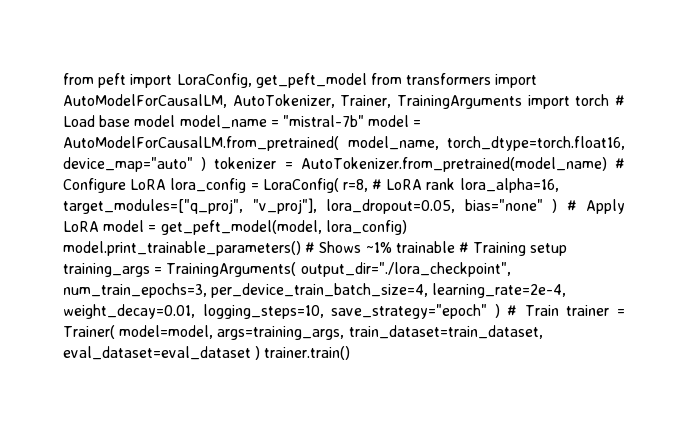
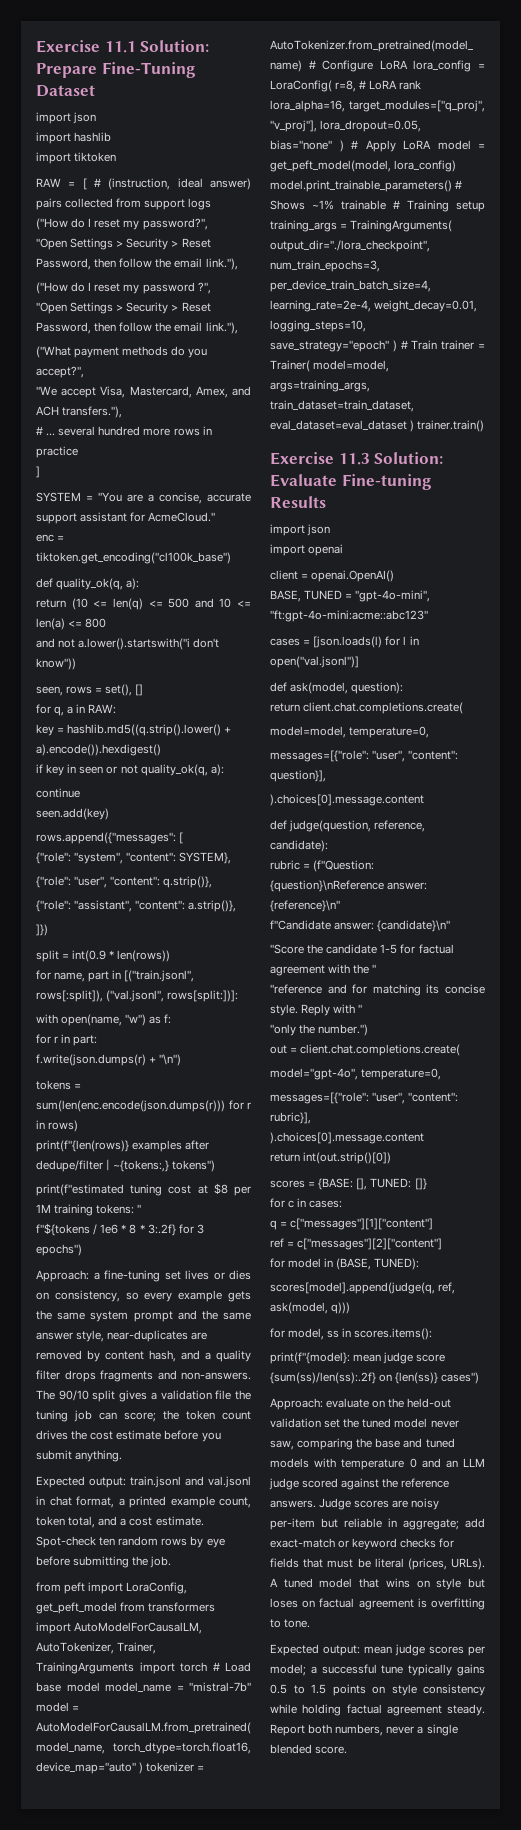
+ Exercise 11.1 Solution: Prepare Fine-Tuning Dataset
+ import json
+ import hashlib
+ import tiktoken
+ RAW = [ # (instruction, ideal answer) pairs collected from support logs
+ ("How do I reset my password?",
+ "Open Settings > Security > Reset Password, then follow the email link."),
+ ("How do I reset my password ?",
+ "Open Settings > Security > Reset Password, then follow the email link."),
+ ("What payment methods do you accept?",
+ "We accept Visa, Mastercard, Amex, and ACH transfers."),
+ # ... several hundred more rows in practice
+ ]
+ SYSTEM = "You are a concise, accurate support assistant for AcmeCloud."
+ enc = tiktoken.get_encoding("cl100k_base")
+ def quality_ok(q, a):
+ return (10 <= len(q) <= 500 and 10 <= len(a) <= 800
+ and not a.lower().startswith("i don't know"))
+ seen, rows = set(), []
+ for q, a in RAW:
+ key = hashlib.md5((q.strip().lower() + a).encode()).hexdigest()
+ if key in seen or not quality_ok(q, a):
+ continue
+ seen.add(key)
+ rows.append({"messages": [
+ {"role": "system", "content": SYSTEM},
+ {"role": "user", "content": q.strip()},
+ {"role": "assistant", "content": a.strip()},
+ ]})
+ split = int(0.9 * len(rows))
+ for name, part in [("train.jsonl", rows[:split]), ("val.jsonl", rows[split:])]:
+ with open(name, "w") as f:
+ for r in part:
+ f.write(json.dumps(r) + "\n")
+ tokens = sum(len(enc.encode(json.dumps(r))) for r in rows)
+ print(f"{len(rows)} examples after dedupe/filter | ~{tokens:,} tokens")
+ print(f"estimated tuning cost at $8 per 1M training tokens: "
+ f"${tokens / 1e6 * 8 * 3:.2f} for 3 epochs")
+ Approach: a fine-tuning set lives or dies on consistency, so every example gets the same system prompt and the same answer style, near-duplicates are removed by content hash, and a quality filter drops fragments and non-answers. The 90/10 split gives a validation file the tuning job can score; the token count drives the cost estimate before you submit anything.
+ Expected output: train.jsonl and val.jsonl in chat format, a printed example count, token total, and a cost estimate. Spot-check ten random rows by eye before submitting the job.
+ Exercise 11.3 Solution: Evaluate Fine-tuning Results
+ import json
+ import openai
+ client = openai.OpenAI()
+ BASE, TUNED = "gpt-4o-mini", "ft:gpt-4o-mini:acme::abc123"
+ cases = [json.loads(l) for l in open("val.jsonl")]
+ def ask(model, question):
+ return client.chat.completions.create(
+ model=model, temperature=0,
+ messages=[{"role": "user", "content": question}],
+ ).choices[0].message.content
+ def judge(question, reference, candidate):
+ rubric = (f"Question: {question}\nReference answer: {reference}\n"
+ f"Candidate answer: {candidate}\n"
+ "Score the candidate 1-5 for factual agreement with the "
+ "reference and for matching its concise style. Reply with "
+ "only the number.")
+ out = client.chat.completions.create(
+ model="gpt-4o", temperature=0,
+ messages=[{"role": "user", "content": rubric}],
+ ).choices[0].message.content
+ return int(out.strip()[0])
+ scores = {BASE: [], TUNED: []}
+ for c in cases:
+ q = c["messages"][1]["content"]
+ ref = c["messages"][2]["content"]
+ for model in (BASE, TUNED):
+ scores[model].append(judge(q, ref, ask(model, q)))
+ for model, ss in scores.items():
+ print(f"{model}: mean judge score {sum(ss)/len(ss):.2f} on {len(ss)} cases")
+ Approach: evaluate on the held-out validation set the tuned model never saw, comparing the base and tuned models with temperature 0 and an LLM judge scored against the reference answers. Judge scores are noisy per-item but reliable in aggregate; add exact-match or keyword checks for fields that must be literal (prices, URLs). A tuned model that wins on style but loses on factual agreement is overfitting to tone.
+ Expected output: mean judge scores per model; a successful tune typically gains 0.5 to 1.5 points on style consistency while holding factual agreement steady. Report both numbers, never a single blended score.

